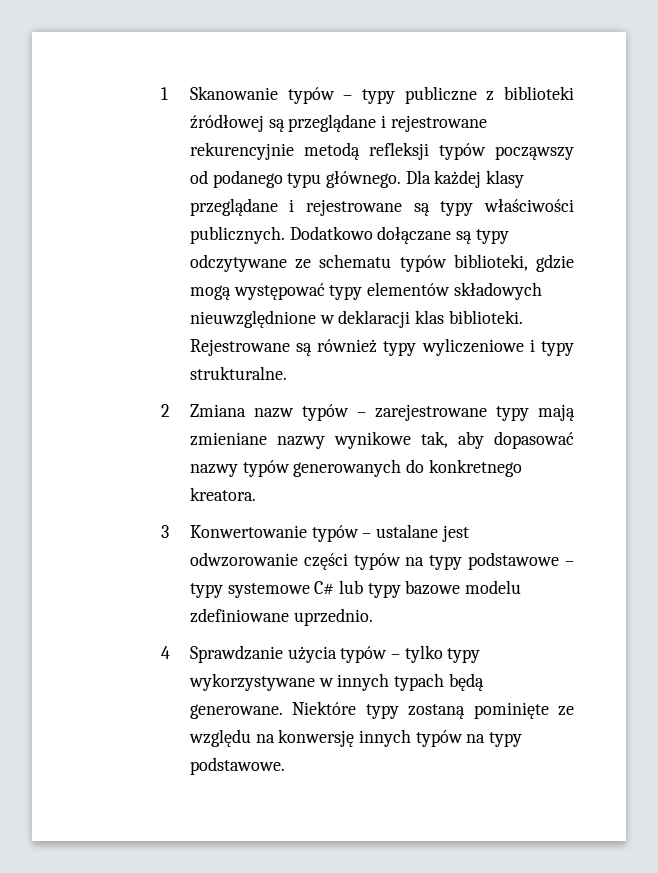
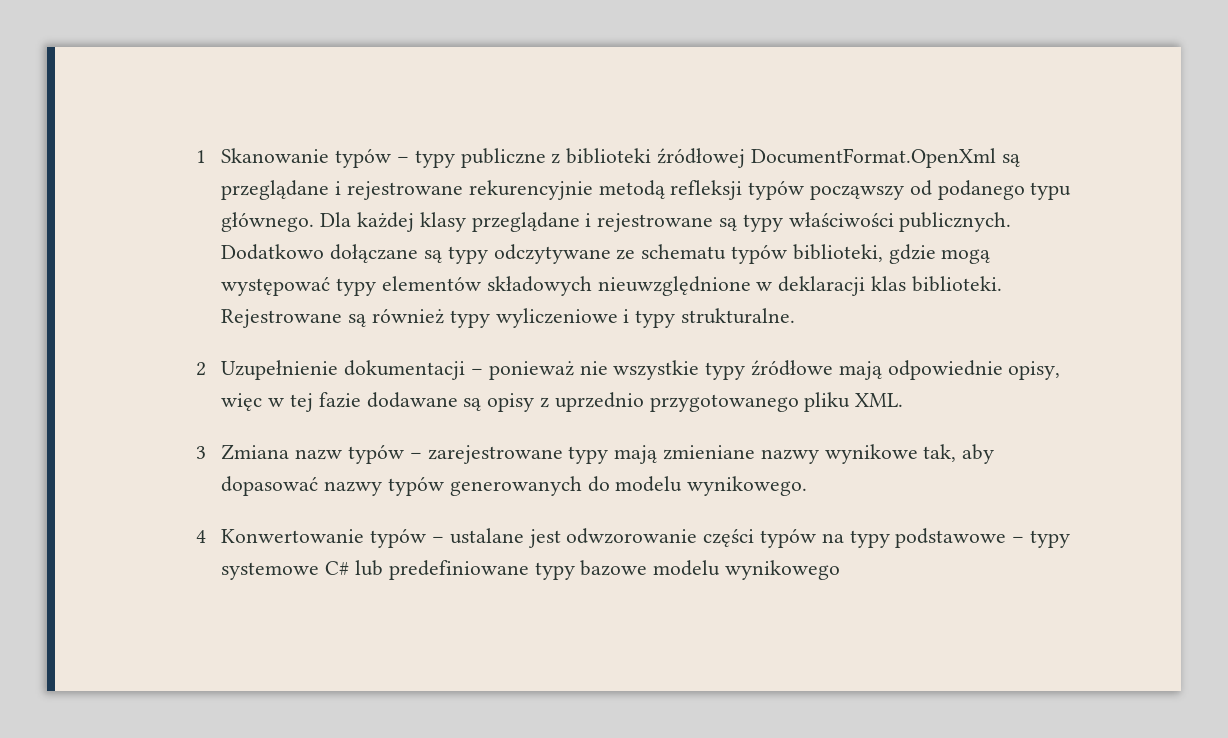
- 1 Skanowanie typów – typy publiczne z biblioteki źródłowej są przeglądane i rejestrowane rekurencyjnie metodą refleksji typów począwszy od podanego typu głównego.
+ 1 Skanowanie typów – typy publiczne z biblioteki źródłowej DocumentFormat.OpenXml są przeglądane i rejestrowane rekurencyjnie metodą refleksji typów począwszy od podanego typu głównego.
- 2 Zmiana nazw typów – zarejestrowane typy mają zmieniane nazwy wynikowe tak, aby dopasować nazwy typów generowanych do konkretnego kreatora.
- 3 Konwertowanie typów – ustalane jest odwzorowanie części typów na typy podstawowe – typy systemowe C# lub typy bazowe modelu zdefiniowane uprzednio.
- 4 Sprawdzanie użycia typów – tylko typy wykorzystywane w innych typach będą generowane. Niektóre typy zostaną pominięte ze względu na konwersję innych typów na typy podstawowe.
+ 2 Uzupełnienie dokumentacji – ponieważ nie wszystkie typy źródłowe mają odpowiednie opisy, więc w tej fazie dodawane są opisy z uprzednio przygotowanego pliku XML.
+ 3 Zmiana nazw typów – zarejestrowane typy mają zmieniane nazwy wynikowe tak, aby dopasować nazwy typów generowanych do modelu wynikowego.
+ 4 Konwertowanie typów – ustalane jest odwzorowanie części typów na typy podstawowe – typy systemowe C# lub predefiniowane typy bazowe modelu wynikowego

